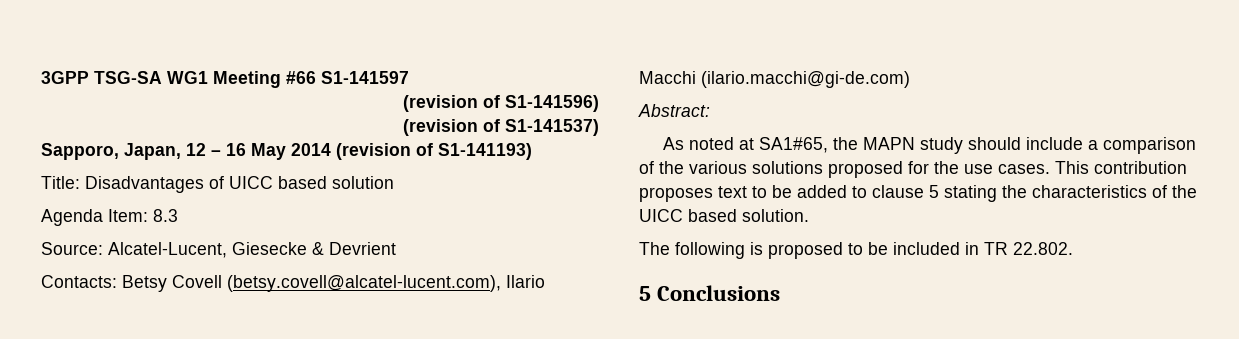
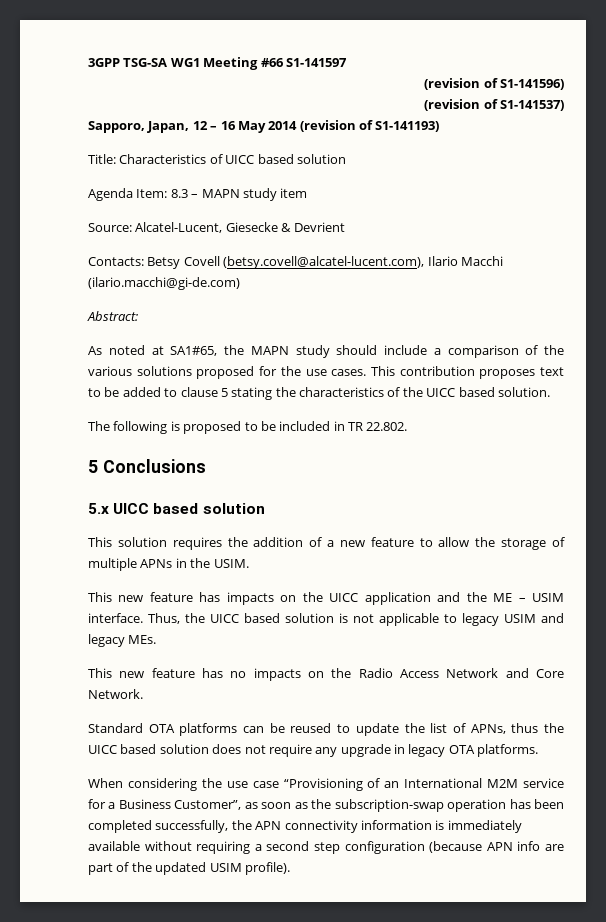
- Title: Disadvantages of UICC based solution
+ Title: Characteristics of UICC based solution
- Agenda Item: 8.3
+ Agenda Item: 8.3 – MAPN study item
+ 5.x UICC based solution
+ This solution requires the addition of a new feature to allow the storage of multiple APNs in the USIM.
+ This new feature has impacts on the UICC application and the ME – USIM interface. Thus, the UICC based solution is not applicable to legacy USIM and legacy MEs.
+ This new feature has no impacts on the Radio Access Network and Core Network.
+ Standard OTA platforms can be reused to update the list of APNs, thus the UICC based solution does not require any upgrade in legacy OTA platforms.
+ When considering the use case “Provisioning of an International M2M service for a Business Customer”, as soon as the subscription-swap operation has been completed successfully, the APN connectivity information is immediately available without requiring a second step configuration (because APN info are part of the updated USIM profile).

